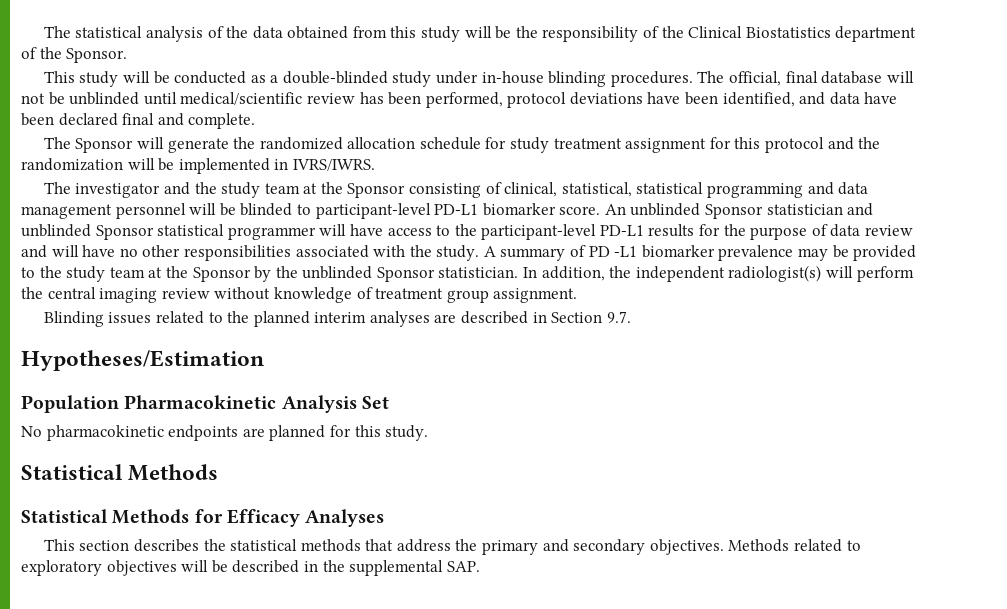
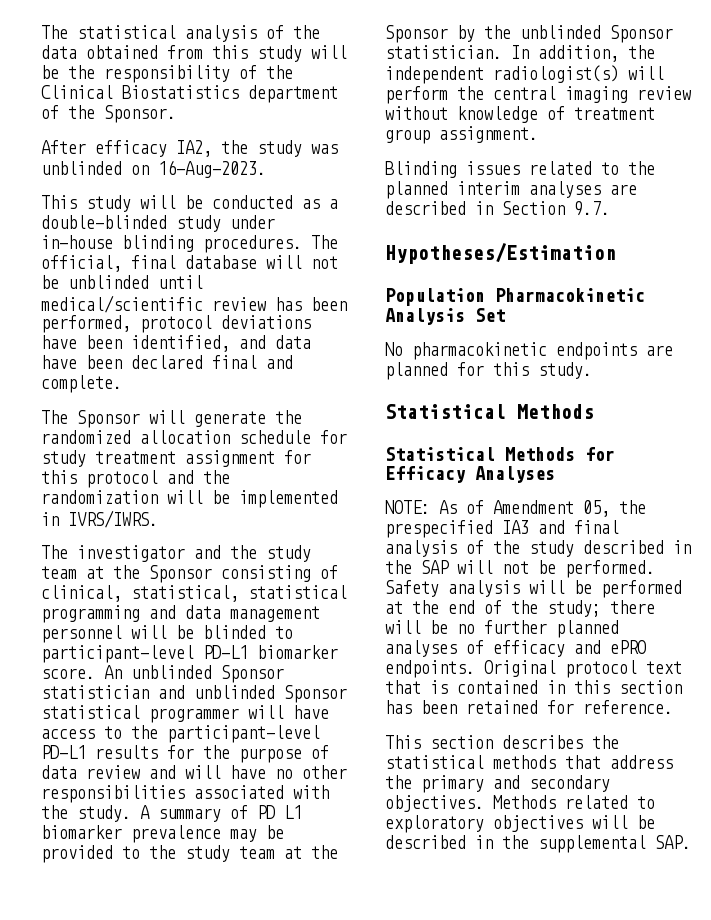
+ After efficacy IA2, the study was unblinded on 16-Aug-2023.
- A summary of PD -L1 biomarker prevalence may be provided to the study team at the Sponsor by the unblinded Sponsor statistician.
+ A summary of PD L1 biomarker prevalence may be provided to the study team at the Sponsor by the unblinded Sponsor statistician.
+ NOTE: As of Amendment 05, the prespecified IA3 and final analysis of the study described in the SAP will not be performed. Safety analysis will be performed at the end of the study; there will be no further planned analyses of efficacy and ePRO endpoints. Original protocol text that is contained in this section has been retained for reference.

